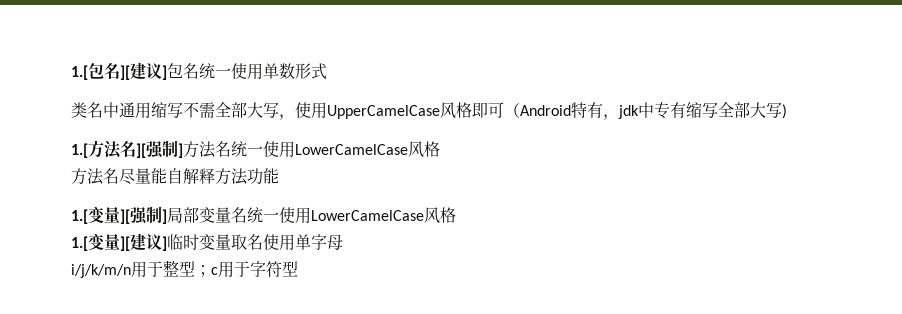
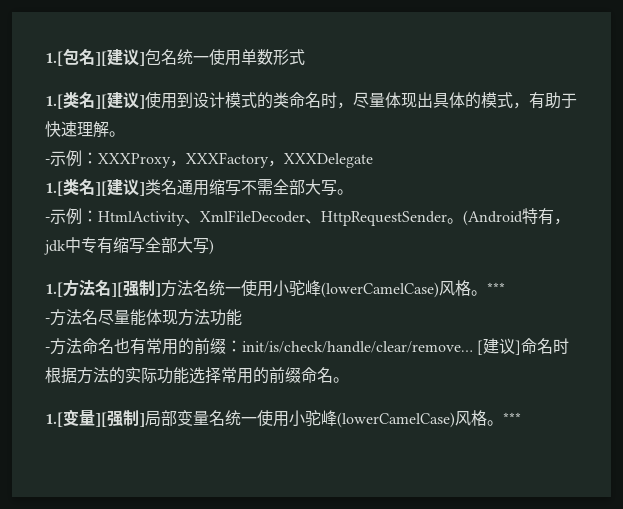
- 类名中通用缩写不需全部大写，使用UpperCamelCase风格即可（Android特有，jdk中专有缩写全部大写)
+ 1.[类名][建议]使用到设计模式的类命名时，尽量体现出具体的模式，有助于快速理解。
+ -示例：XXXProxy，XXXFactory，XXXDelegate
+ 1.[类名][建议]类名通用缩写不需全部大写。
+ -示例：HtmlActivity、XmlFileDecoder、HttpRequestSender。(Android特有，jdk中专有缩写全部大写)
- 1.[方法名][强制]方法名统一使用LowerCamelCase风格
- 方法名尽量能自解释方法功能
+ 1.[方法名][强制]方法名统一使用小驼峰(lowerCamelCase)风格。***
+ -方法名尽量能体现方法功能
+ -方法命名也有常用的前缀：init/is/check/handle/clear/remove… [建议]命名时根据方法的实际功能选择常用的前缀命名。
- 1.[变量][强制]局部变量名统一使用LowerCamelCase风格
- 1.[变量][建议]临时变量取名使用单字母
- i/j/k/m/n用于整型；c用于字符型
+ 1.[变量][强制]局部变量名统一使用小驼峰(lowerCamelCase)风格。***

